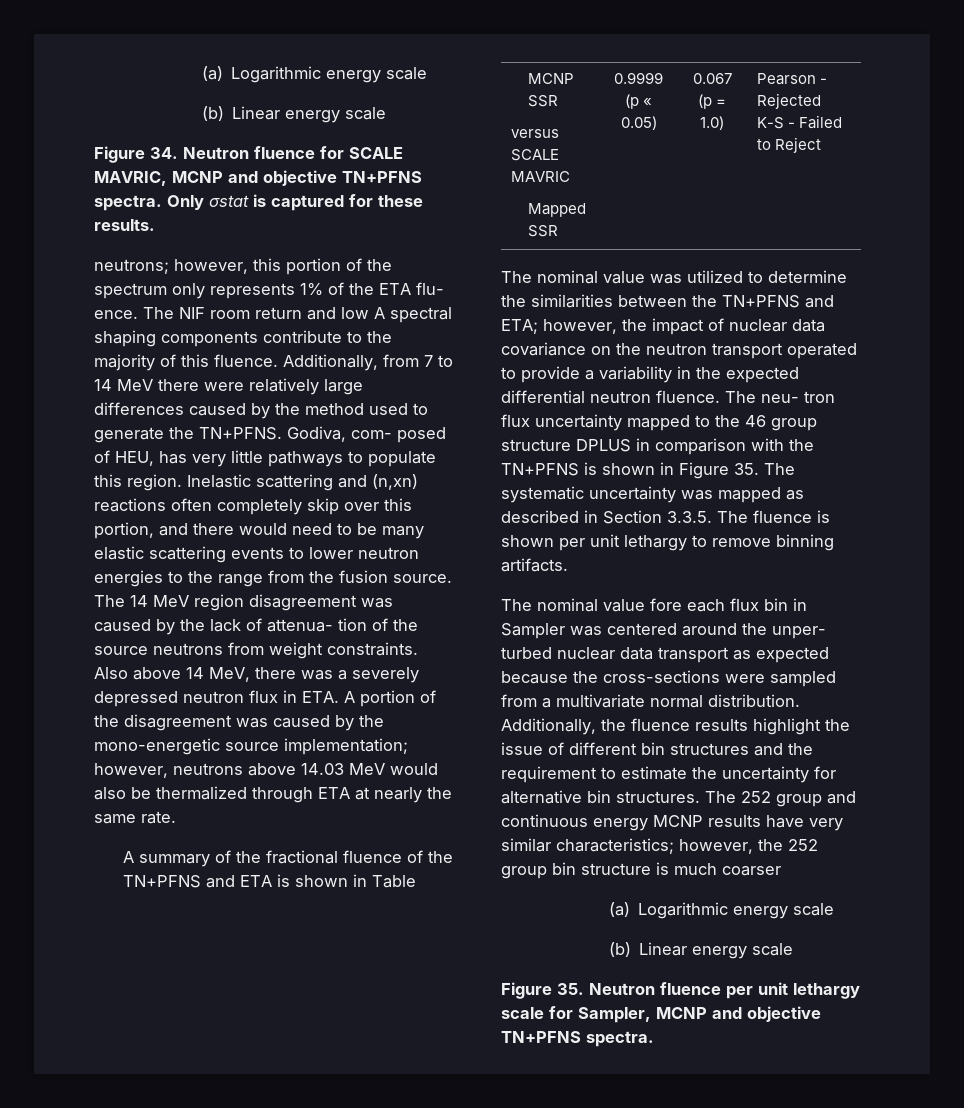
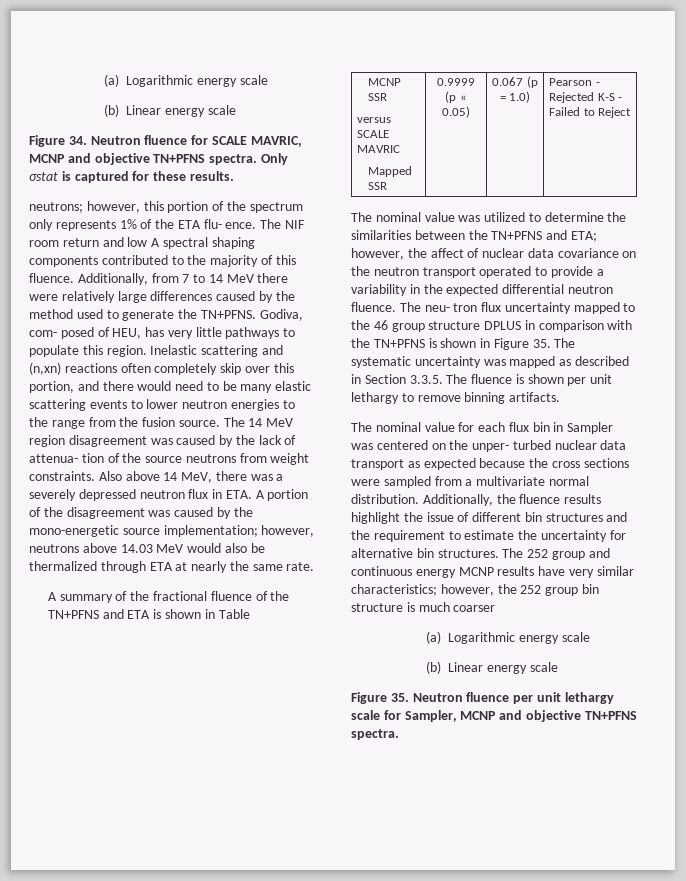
- The NIF room return and low A spectral shaping components contribute to the majority of this fluence.
+ The NIF room return and low A spectral shaping components contributed to the majority of this fluence.
- The nominal value was utilized to determine the similarities between the TN+PFNS and ETA; however, the impact of nuclear data covariance on the neutron transport operated to provide a variability in the expected differential neutron fluence.
+ The nominal value was utilized to determine the similarities between the TN+PFNS and ETA; however, the affect of nuclear data covariance on the neutron transport operated to provide a variability in the expected differential neutron fluence.
- The nominal value fore each flux bin in Sampler was centered around the unper- turbed nuclear data transport as expected because the cross-sections were sampled from a multivariate normal distribution.
+ The nominal value for each flux bin in Sampler was centered on the unper- turbed nuclear data transport as expected because the cross sections were sampled from a multivariate normal distribution.

